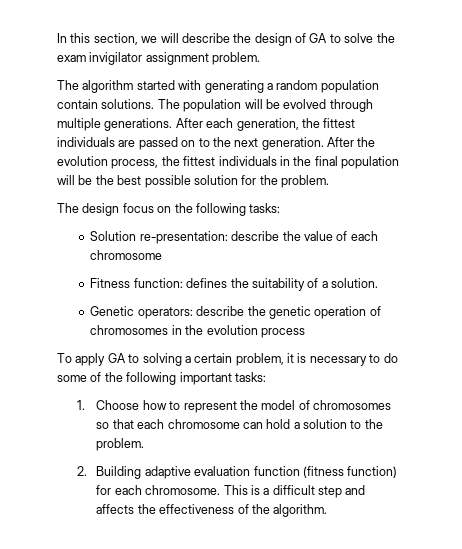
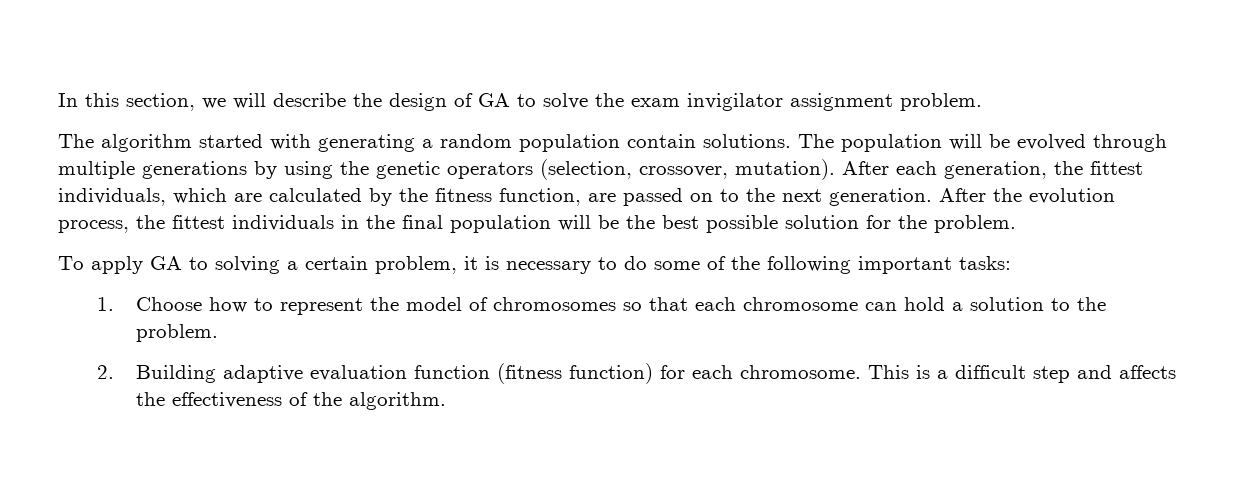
- The population will be evolved through multiple generations.
+ The population will be evolved through multiple generations by using the genetic operators (selection, crossover, mutation).
- After each generation, the fittest individuals are passed on to the next generation.
+ After each generation, the fittest individuals, which are calculated by the fitness function, are passed on to the next generation.
- The design focus on the following tasks:
- Solution re-presentation: describe the value of each chromosome
- Fitness function: defines the suitability of a solution.
- Genetic operators: describe the genetic operation of chromosomes in the evolution process

